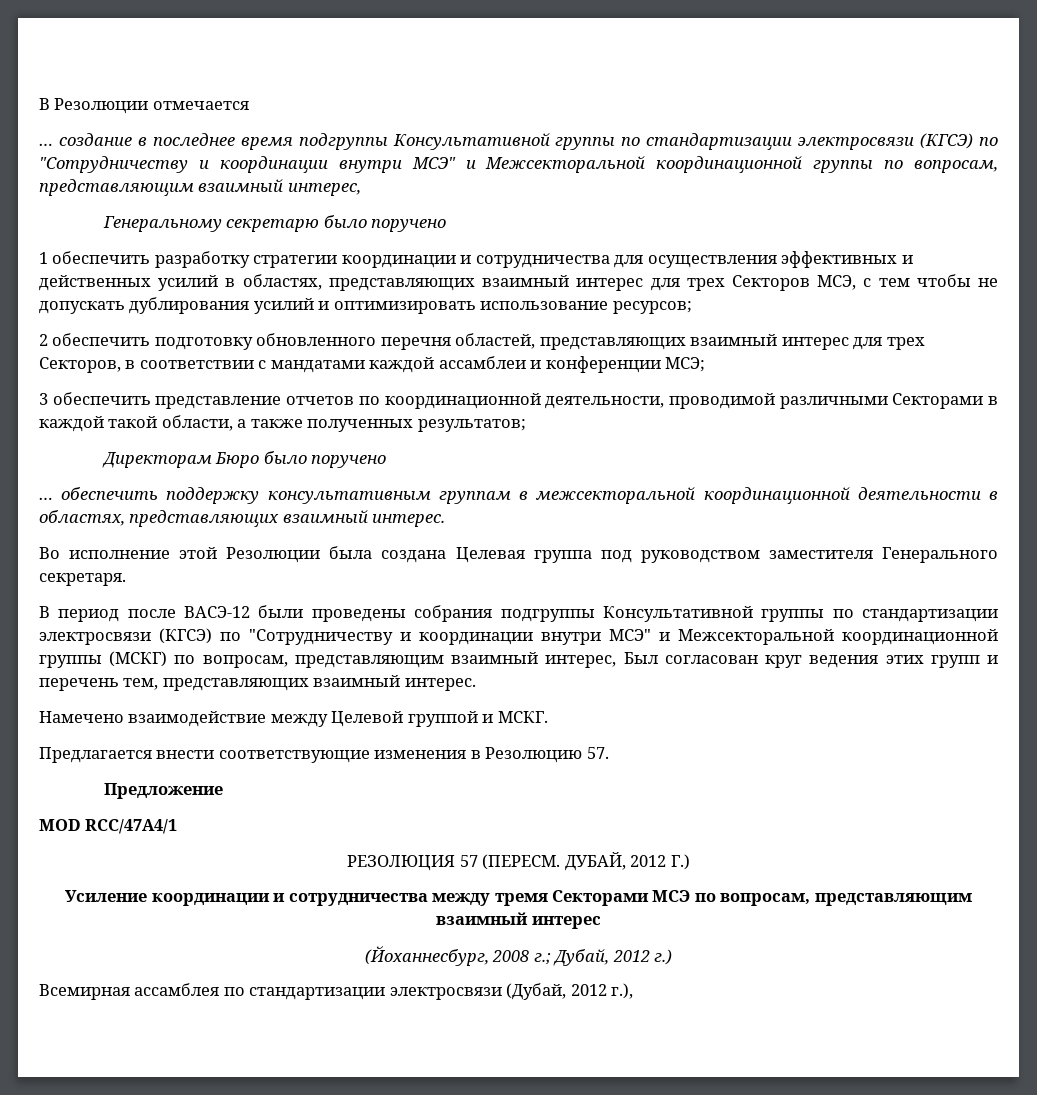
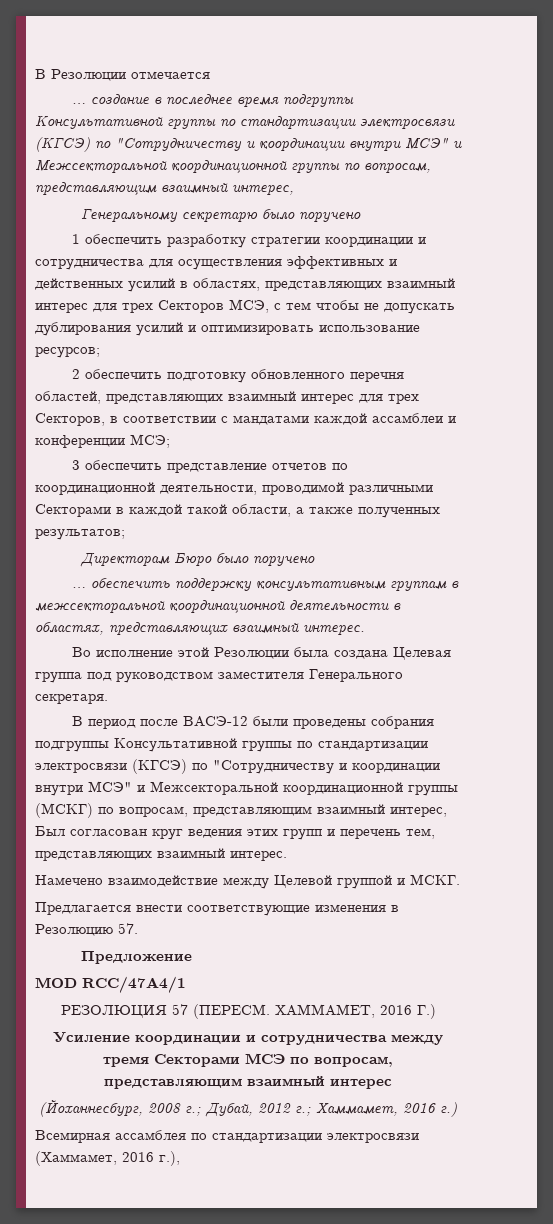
- ДУБАЙ, 2012 Г.)
+ ХАММАМЕТ, 2016 Г.)
- (Йоханнесбург, 2008 г.; Дубай, 2012 г.)
+ (Йоханнесбург, 2008 г.; Дубай, 2012 г.; Хаммамет, 2016 г.)
- Всемирная ассамблея по стандартизации электросвязи (Дубай, 2012 г.),
+ Всемирная ассамблея по стандартизации электросвязи (Хаммамет, 2016 г.),

